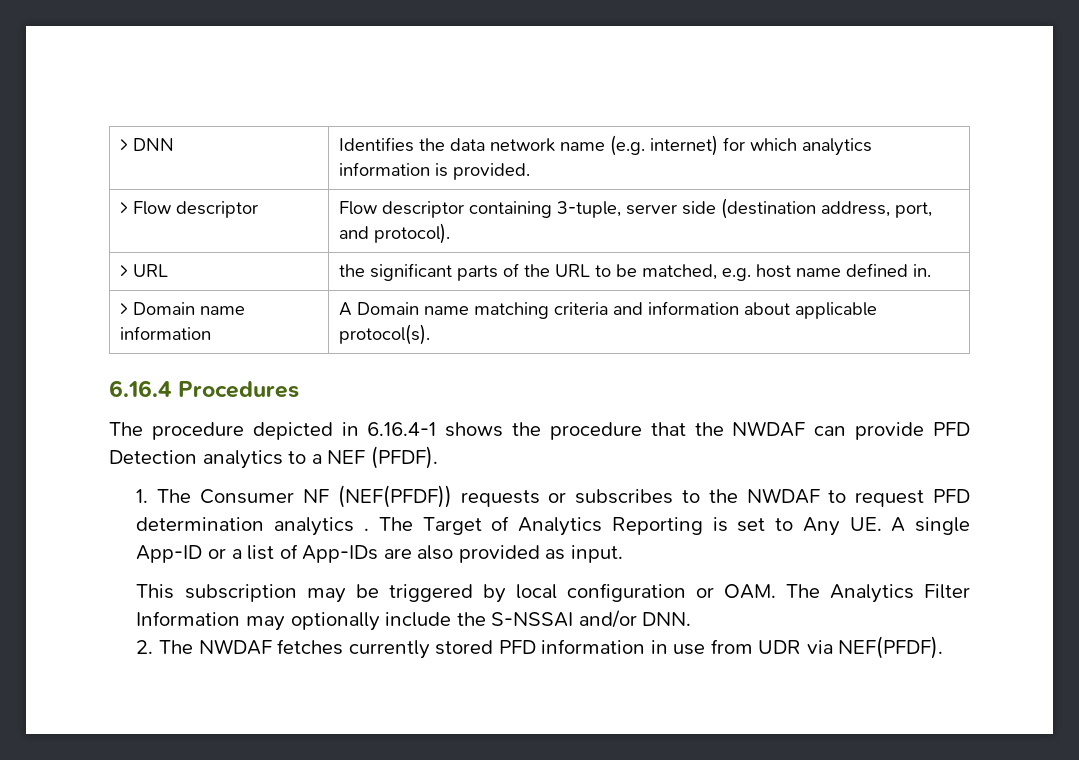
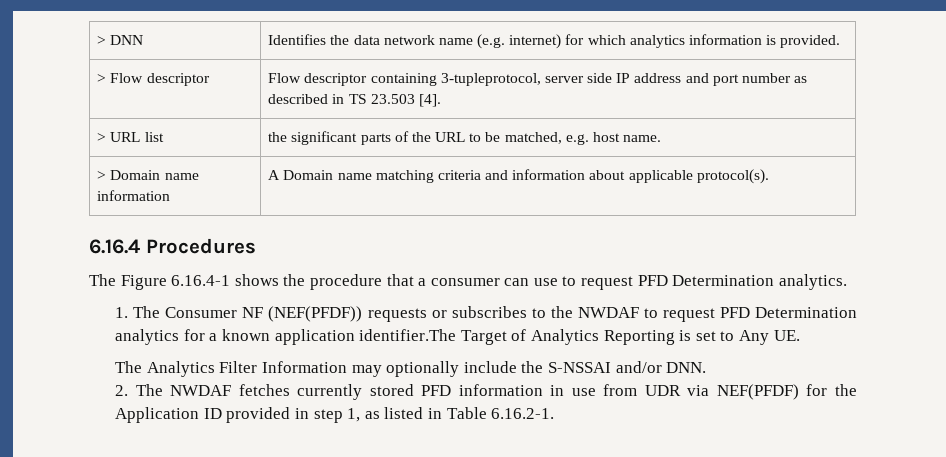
- > Flow descriptor | Flow descriptor containing 3-tuple, server side (destination address, port, and protocol).
+ > Flow descriptor | Flow descriptor containing 3-tupleprotocol, server side IP address and port number as described in TS 23.503 [4].
- > URL | the significant parts of the URL to be matched, e.g. host name defined in.
+ > URL list | the significant parts of the URL to be matched, e.g. host name.
- The procedure depicted in 6.16.4-1 shows the procedure that the NWDAF can provide PFD Detection analytics to a NEF (PFDF).
+ The Figure 6.16.4-1 shows the procedure that a consumer can use to request PFD Determination analytics.
- 1. The Consumer NF (NEF(PFDF)) requests or subscribes to the NWDAF to request PFD determination analytics . The Target of Analytics Reporting is set to Any UE. A single App-ID or a list of App-IDs are also provided as input.
- This subscription may be triggered by local configuration or OAM. The Analytics Filter Information may optionally include the S-NSSAI and/or DNN.
+ 1. The Consumer NF (NEF(PFDF)) requests or subscribes to the NWDAF to request PFD Determination analytics for a known application identifier.The Target of Analytics Reporting is set to Any UE.
+ The Analytics Filter Information may optionally include the S-NSSAI and/or DNN.
- 2. The NWDAF fetches currently stored PFD information in use from UDR via NEF(PFDF).
+ 2. The NWDAF fetches currently stored PFD information in use from UDR via NEF(PFDF) for the Application ID provided in step 1, as listed in Table 6.16.2-1.

